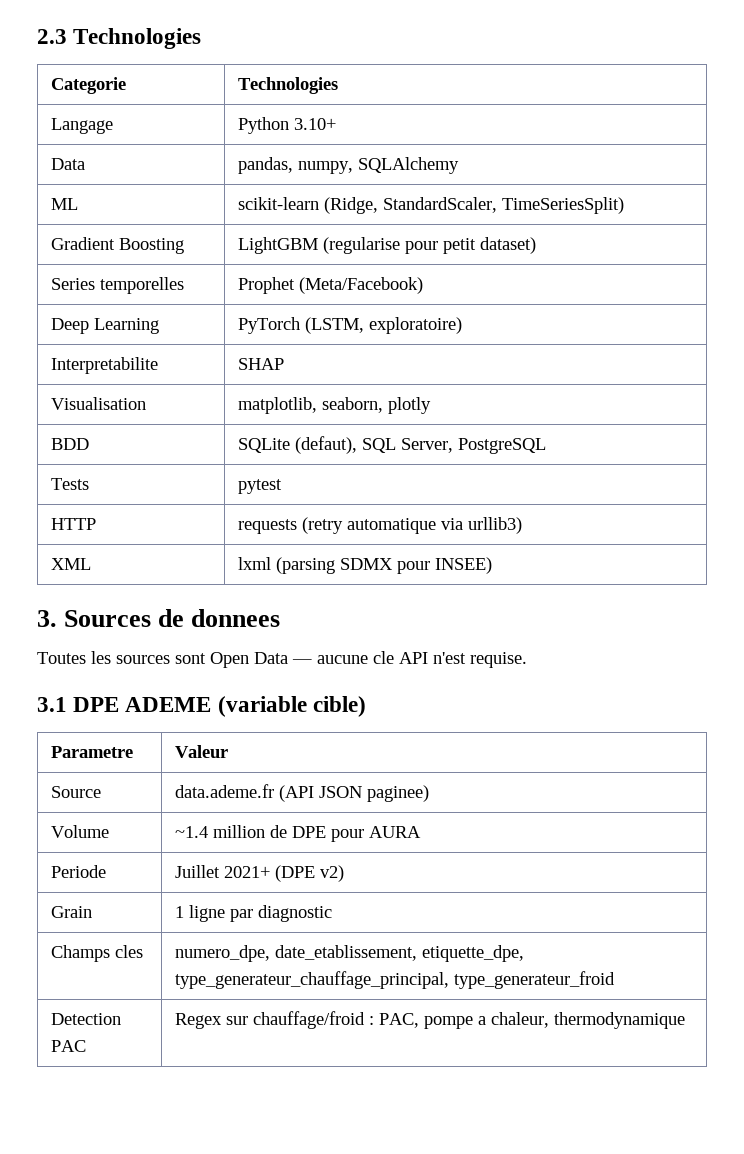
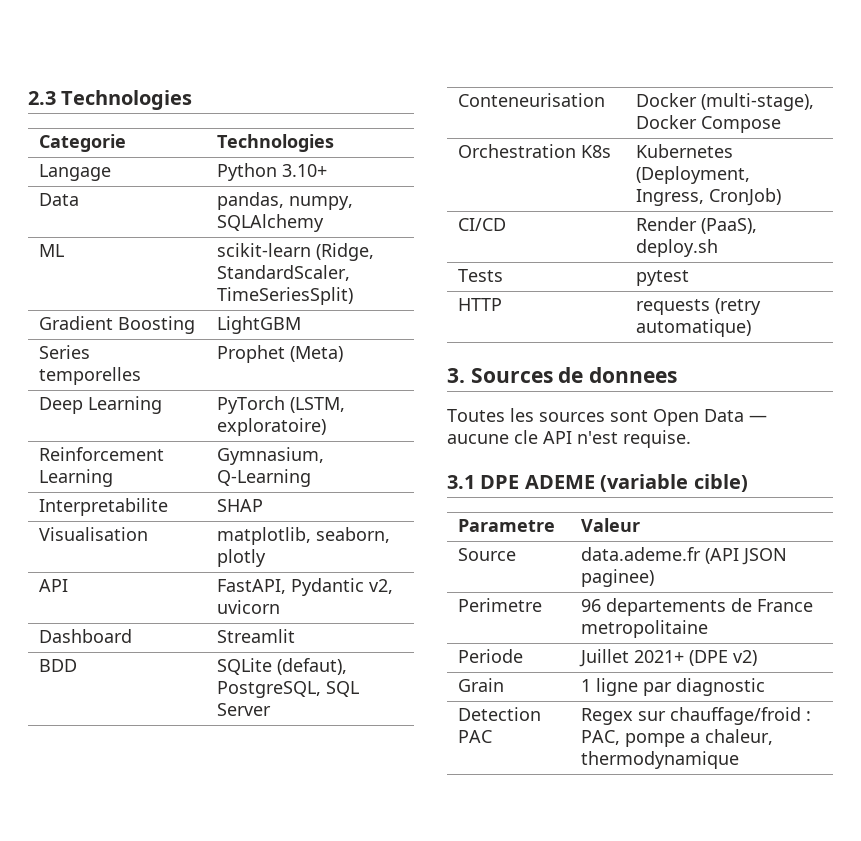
- Gradient Boosting | LightGBM (regularise pour petit dataset)
+ Gradient Boosting | LightGBM
- Series temporelles | Prophet (Meta/Facebook)
+ Series temporelles | Prophet (Meta)
+ Reinforcement Learning | Gymnasium, Q-Learning
- BDD | SQLite (defaut), SQL Server, PostgreSQL
+ API | FastAPI, Pydantic v2, uvicorn
+ Dashboard | Streamlit
+ BDD | SQLite (defaut), PostgreSQL, SQL Server
+ Conteneurisation | Docker (multi-stage), Docker Compose
+ Orchestration K8s | Kubernetes (Deployment, Ingress, CronJob)
+ CI/CD | Render (PaaS), deploy.sh
- HTTP | requests (retry automatique via urllib3)
- XML | lxml (parsing SDMX pour INSEE)
+ HTTP | requests (retry automatique)
- Volume | ~1.4 million de DPE pour AURA
+ Perimetre | 96 departements de France metropolitaine
- Champs cles | numero_dpe, date_etablissement, etiquette_dpe, type_generateur_chauffage_principal, type_generateur_froid

